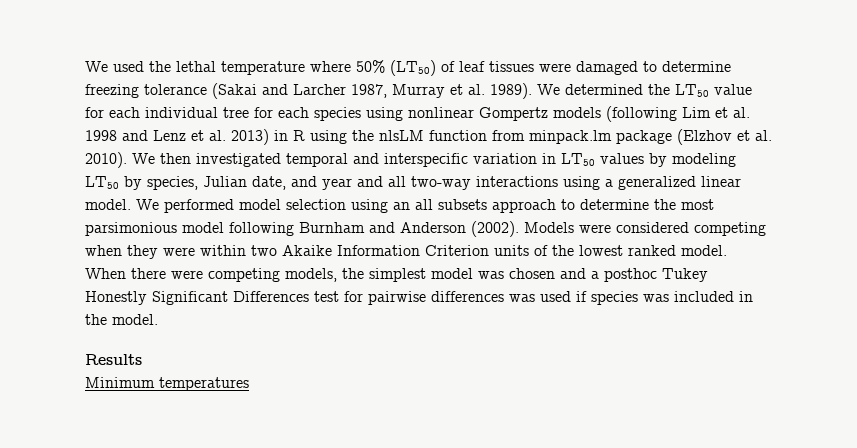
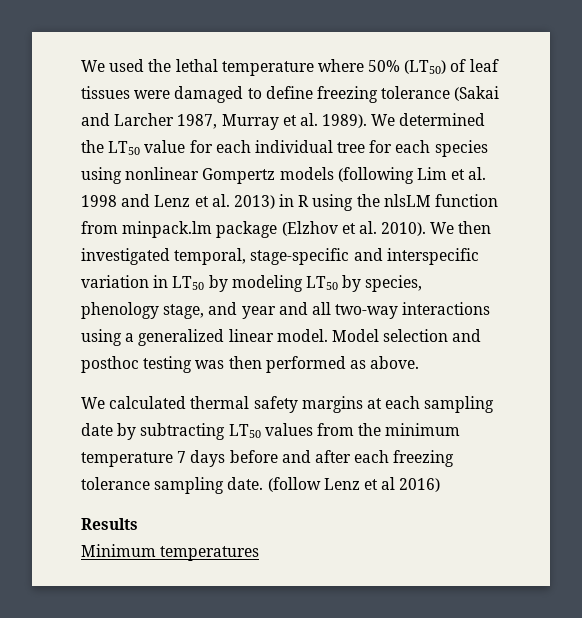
- We used the lethal temperature where 50% (LT50) of leaf tissues were damaged to determine freezing tolerance (Sakai and Larcher 1987, Murray et al. 1989).
+ We used the lethal temperature where 50% (LT50) of leaf tissues were damaged to define freezing tolerance (Sakai and Larcher 1987, Murray et al. 1989).
- We then investigated temporal and interspecific variation in LT50 values by modeling LT50 by species, Julian date, and year and all two-way interactions using a generalized linear model.
+ We then investigated temporal, stage-specific and interspecific variation in LT50 by modeling LT50 by species, phenology stage, and year and all two-way interactions using a generalized linear model.
- We performed model selection using an all subsets approach to determine the most parsimonious model following Burnham and Anderson (2002). Models were considered competing when they were within two Akaike Information Criterion units of the lowest ranked model. When there were competing models, the simplest model was chosen and a posthoc Tukey Honestly Significant Differences test for pairwise differences was used if species was included in the model.
+ Model selection and posthoc testing was then performed as above.
+ We calculated thermal safety margins at each sampling date by subtracting LT50 values from the minimum temperature 7 days before and after each freezing tolerance sampling date. (follow Lenz et al 2016)

